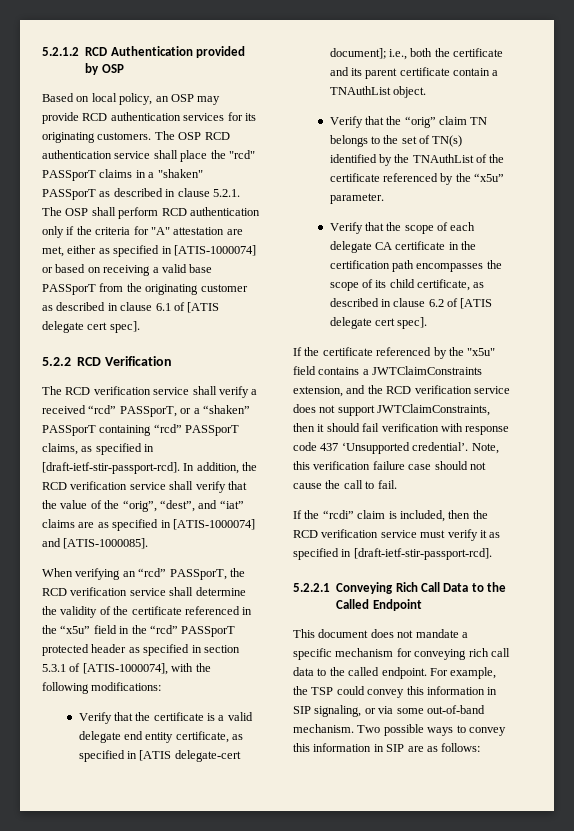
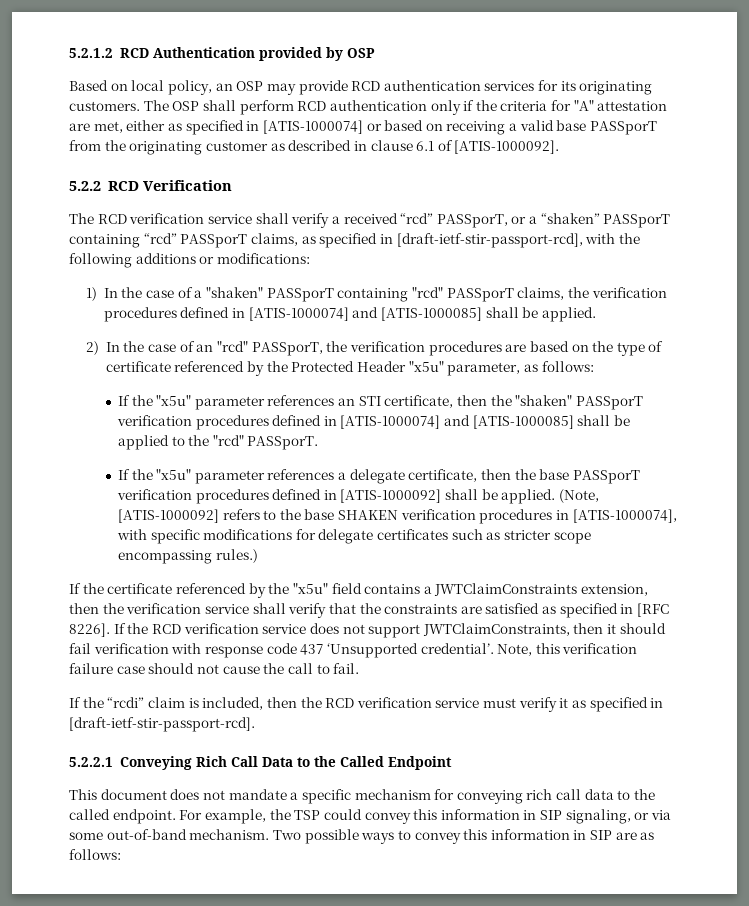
- The OSP RCD authentication service shall place the "rcd" PASSporT claims in a "shaken" PASSporT as described in clause 5.2.1. The OSP shall perform RCD authentication only if the criteria for "A" attestation are met, either as specified in [ATIS-1000074] or based on receiving a valid base PASSporT from the originating customer as described in clause 6.1 of [ATIS delegate cert spec].
+ The OSP shall perform RCD authentication only if the criteria for "A" attestation are met, either as specified in [ATIS-1000074] or based on receiving a valid base PASSporT from the originating customer as described in clause 6.1 of [ATIS-1000092].
- The RCD verification service shall verify a received “rcd” PASSporT, or a “shaken” PASSporT containing “rcd” PASSporT claims, as specified in [draft-ietf-stir-passport-rcd]. In addition, the RCD verification service shall verify that the value of the “orig”, “dest”, and “iat” claims are as specified in [ATIS-1000074] and [ATIS-1000085].
- When verifying an “rcd” PASSporT, the RCD verification service shall determine the validity of the certificate referenced in the “x5u” field in the “rcd” PASSporT protected header as specified in section 5.3.1 of [ATIS-1000074], with the following modifications:
- Verify that the certificate is a valid delegate end entity certificate, as specified in [ATIS delegate-cert document]; i.e., both the certificate and its parent certificate contain a TNAuthList object.
- Verify that the “orig” claim TN belongs to the set of TN(s) identified by the TNAuthList of the certificate referenced by the “x5u” parameter.
- Verify that the scope of each delegate CA certificate in the certification path encompasses the scope of its child certificate, as described in clause 6.2 of [ATIS delegate cert spec].
+ The RCD verification service shall verify a received “rcd” PASSporT, or a “shaken” PASSporT containing “rcd” PASSporT claims, as specified in [draft-ietf-stir-passport-rcd], with the following additions or modifications:
+ 1) In the case of a "shaken" PASSporT containing "rcd" PASSporT claims, the verification procedures defined in [ATIS-1000074] and [ATIS-1000085] shall be applied.
+ 2) In the case of an "rcd" PASSporT, the verification procedures are based on the type of certificate referenced by the Protected Header "x5u" parameter, as follows:
+ If the "x5u" parameter references an STI certificate, then the "shaken" PASSporT verification procedures defined in [ATIS-1000074] and [ATIS-1000085] shall be applied to the "rcd" PASSporT.
+ If the "x5u" parameter references a delegate certificate, then the base PASSporT verification procedures defined in [ATIS-1000092] shall be applied. (Note, [ATIS-1000092] refers to the base SHAKEN verification procedures in [ATIS-1000074], with specific modifications for delegate certificates such as stricter scope encompassing rules.)
- If the certificate referenced by the "x5u" field contains a JWTClaimConstraints extension, and the RCD verification service does not support JWTClaimConstraints, then it should fail verification with response code 437 ‘Unsupported credential’.
+ If the certificate referenced by the "x5u" field contains a JWTClaimConstraints extension, then the verification service shall verify that the constraints are satisfied as specified in [RFC 8226]. If the RCD verification service does not support JWTClaimConstraints, then it should fail verification with response code 437 ‘Unsupported credential’.

